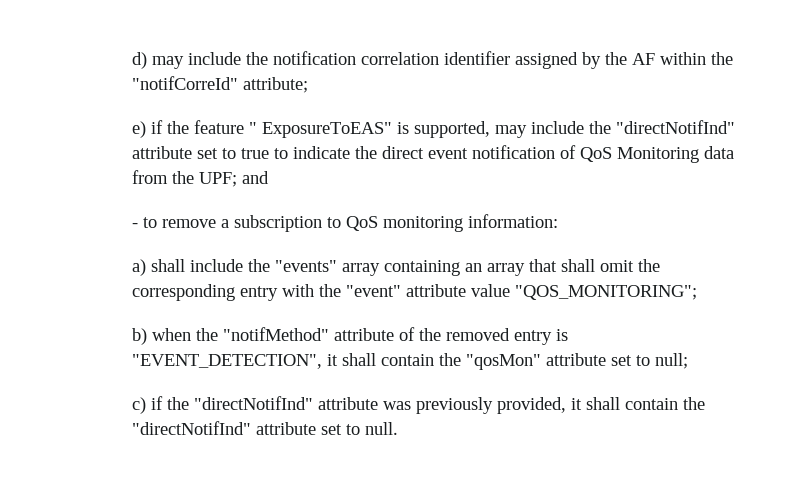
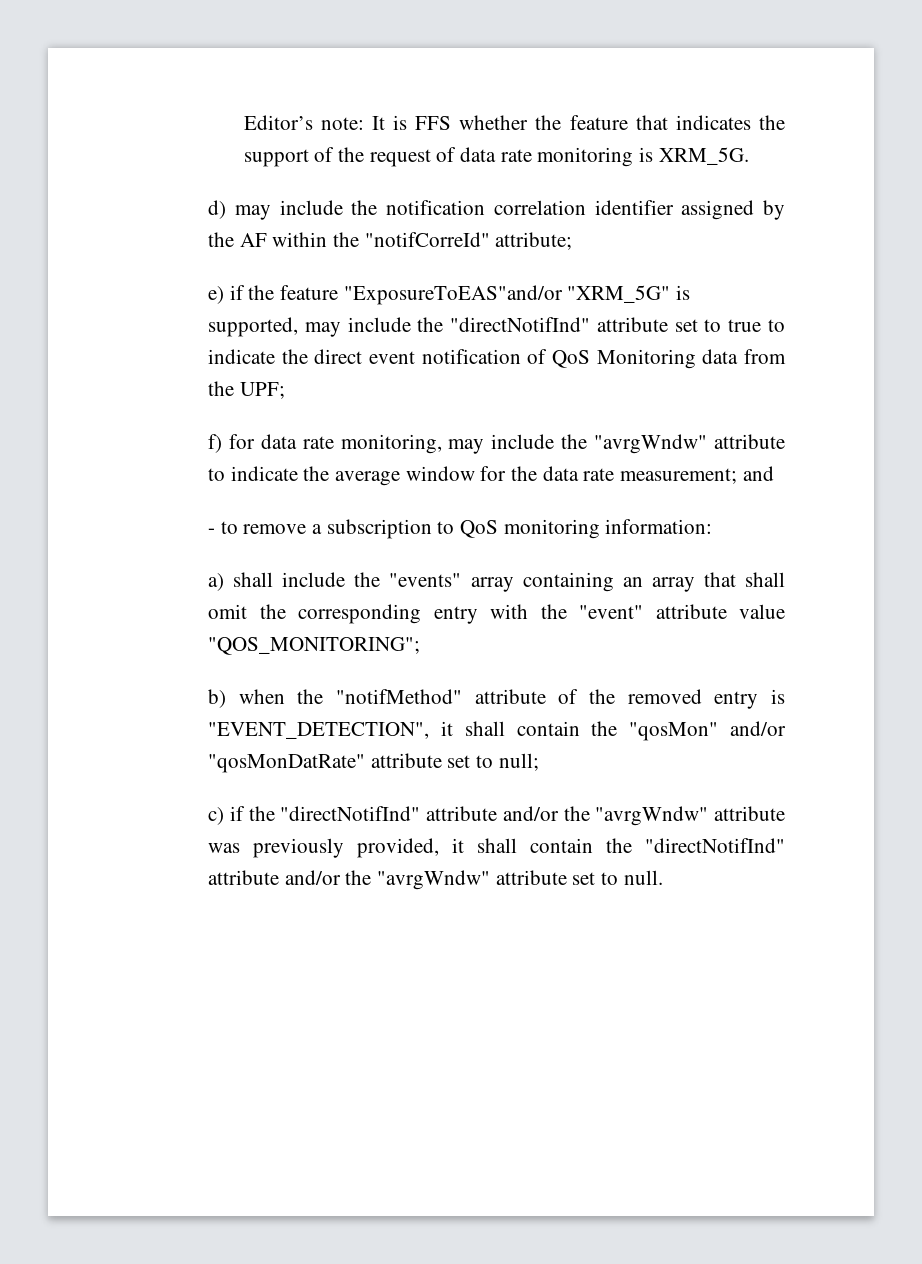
+ Editor’s note: It is FFS whether the feature that indicates the support of the request of data rate monitoring is XRM_5G.
- e) if the feature " ExposureToEAS" is supported, may include the "directNotifInd" attribute set to true to indicate the direct event notification of QoS Monitoring data from the UPF; and
+ e) if the feature "ExposureToEAS"and/or "XRM_5G" is supported, may include the "directNotifInd" attribute set to true to indicate the direct event notification of QoS Monitoring data from the UPF;
+ f) for data rate monitoring, may include the "avrgWndw" attribute to indicate the average window for the data rate measurement; and
- b) when the "notifMethod" attribute of the removed entry is "EVENT_DETECTION", it shall contain the "qosMon" attribute set to null;
+ b) when the "notifMethod" attribute of the removed entry is "EVENT_DETECTION", it shall contain the "qosMon" and/or "qosMonDatRate" attribute set to null;
- c) if the "directNotifInd" attribute was previously provided, it shall contain the "directNotifInd" attribute set to null.
+ c) if the "directNotifInd" attribute and/or the "avrgWndw" attribute was previously provided, it shall contain the "directNotifInd" attribute and/or the "avrgWndw" attribute set to null.

